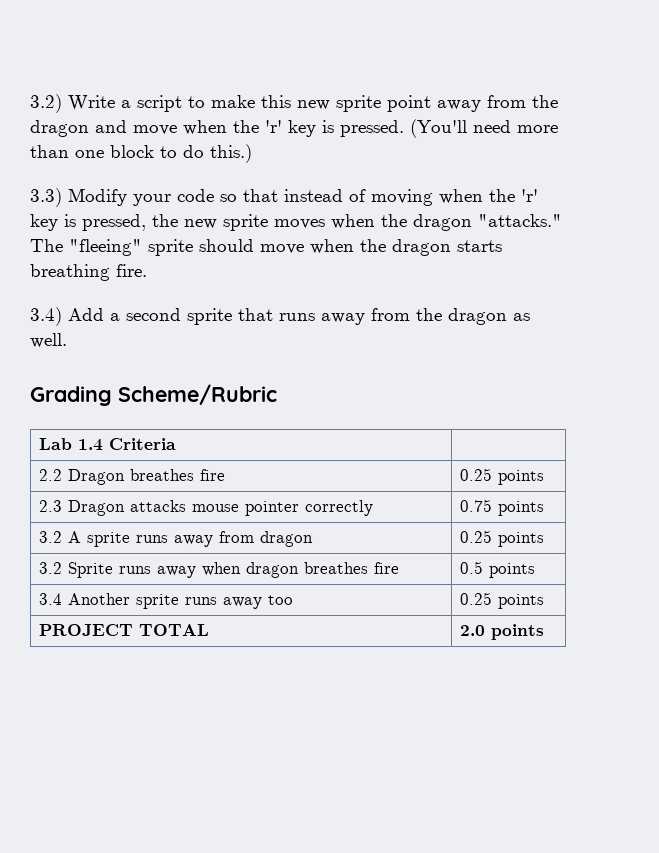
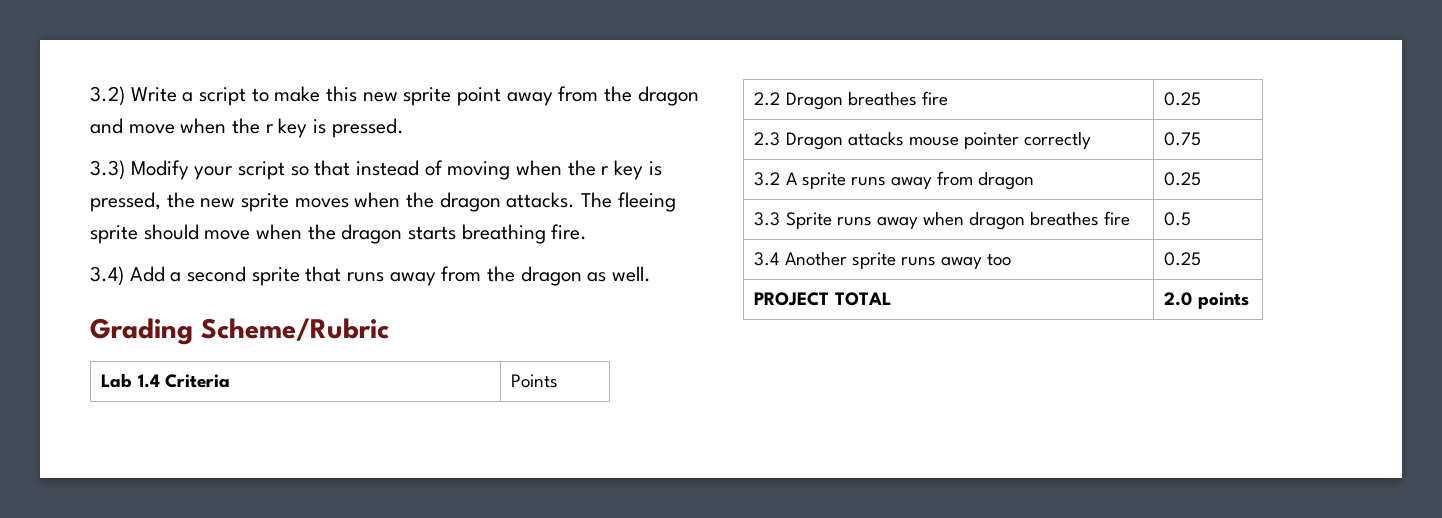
- 3.2) Write a script to make this new sprite point away from the dragon and move when the 'r' key is pressed. (You'll need more than one block to do this.)
+ 3.2) Write a script to make this new sprite point away from the dragon and move when the r key is pressed.
- 3.3) Modify your code so that instead of moving when the 'r' key is pressed, the new sprite moves when the dragon "attacks." The "fleeing" sprite should move when the dragon starts breathing fire.
+ 3.3) Modify your script so that instead of moving when the r key is pressed, the new sprite moves when the dragon attacks. The fleeing sprite should move when the dragon starts breathing fire.
- Lab 1.4 Criteria |
+ Lab 1.4 Criteria | Points
- 2.2 Dragon breathes fire | 0.25 points
+ 2.2 Dragon breathes fire | 0.25
- 2.3 Dragon attacks mouse pointer correctly | 0.75 points
+ 2.3 Dragon attacks mouse pointer correctly | 0.75
- 3.2 A sprite runs away from dragon | 0.25 points
- 3.2 Sprite runs away when dragon breathes fire | 0.5 points
+ 3.2 A sprite runs away from dragon | 0.25
+ 3.3 Sprite runs away when dragon breathes fire | 0.5
- 3.4 Another sprite runs away too | 0.25 points
+ 3.4 Another sprite runs away too | 0.25

